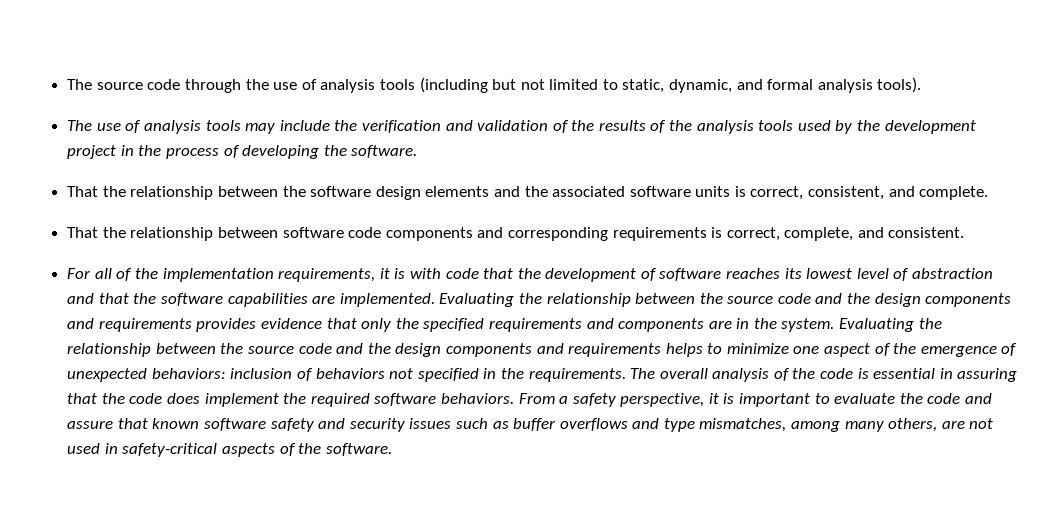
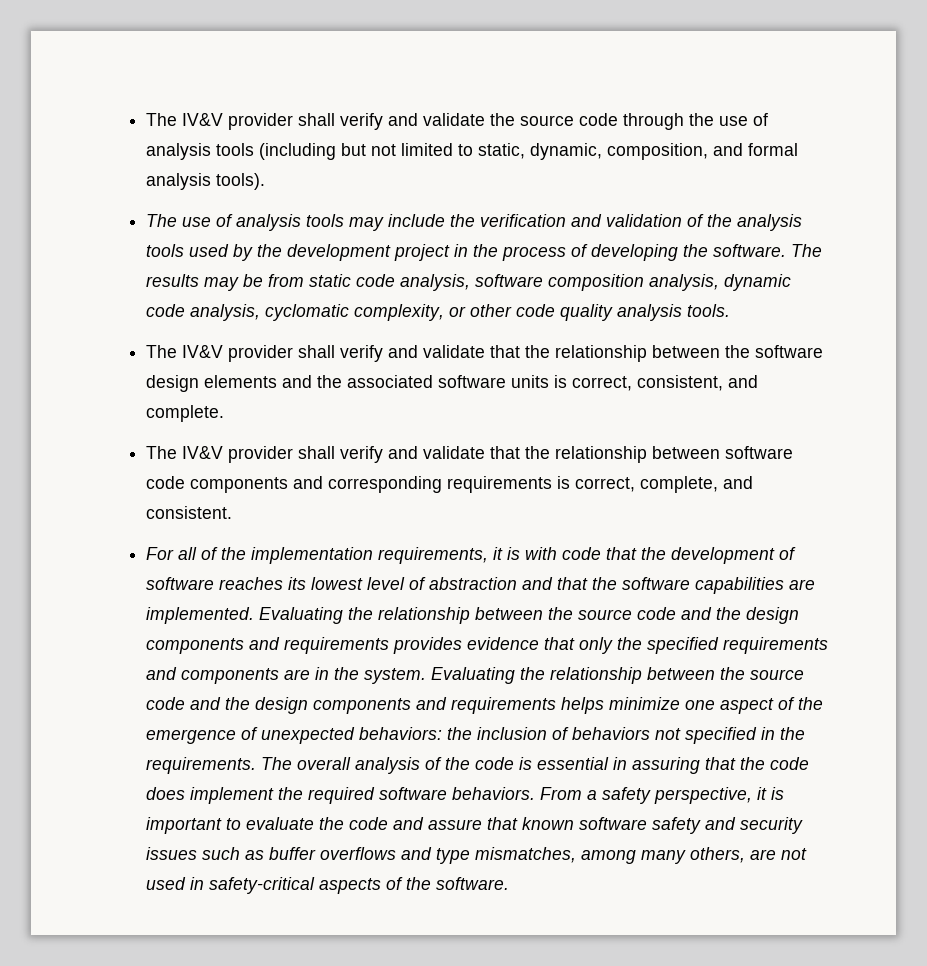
- The source code through the use of analysis tools (including but not limited to static, dynamic, and formal analysis tools).
+ The IV&V provider shall verify and validate the source code through the use of analysis tools (including but not limited to static, dynamic, composition, and formal analysis tools).
- The use of analysis tools may include the verification and validation of the results of the analysis tools used by the development project in the process of developing the software.
- That the relationship between the software design elements and the associated software units is correct, consistent, and complete.
+ The use of analysis tools may include the verification and validation of the analysis tools used by the development project in the process of developing the software. The results may be from static code analysis, software composition analysis, dynamic code analysis, cyclomatic complexity, or other code quality analysis tools.
+ The IV&V provider shall verify and validate that the relationship between the software design elements and the associated software units is correct, consistent, and complete.
- That the relationship between software code components and corresponding requirements is correct, complete, and consistent.
+ The IV&V provider shall verify and validate that the relationship between software code components and corresponding requirements is correct, complete, and consistent.
- Evaluating the relationship between the source code and the design components and requirements helps to minimize one aspect of the emergence of unexpected behaviors: inclusion of behaviors not specified in the requirements.
+ Evaluating the relationship between the source code and the design components and requirements helps minimize one aspect of the emergence of unexpected behaviors: the inclusion of behaviors not specified in the requirements.

